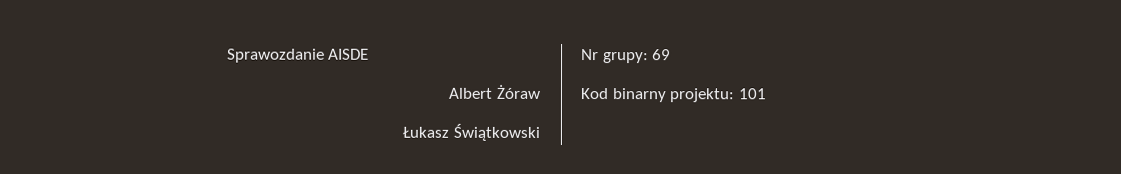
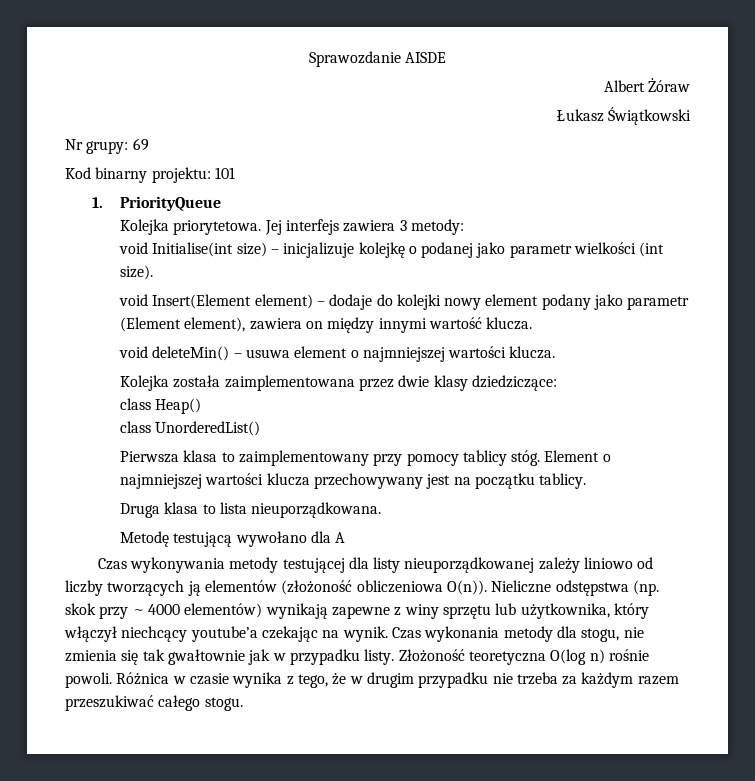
+ 1. PriorityQueue
+ Kolejka priorytetowa. Jej interfejs zawiera 3 metody:
+ void Initialise(int size) – inicjalizuje kolejkę o podanej jako parametr wielkości (int size).
+ void Insert(Element element) – dodaje do kolejki nowy element podany jako parametr (Element element), zawiera on między innymi wartość klucza.
+ void deleteMin() – usuwa element o najmniejszej wartości klucza.
+ Kolejka została zaimplementowana przez dwie klasy dziedziczące:
+ class Heap()
+ class UnorderedList()
+ Pierwsza klasa to zaimplementowany przy pomocy tablicy stóg. Element o najmniejszej wartości klucza przechowywany jest na początku tablicy.
+ Druga klasa to lista nieuporządkowana.
+ Metodę testującą wywołano dla A
+ Czas wykonywania metody testującej dla listy nieuporządkowanej zależy liniowo od liczby tworzących ją elementów (złożoność obliczeniowa O(n)). Nieliczne odstępstwa (np. skok przy ~ 4000 elementów) wynikają zapewne z winy sprzętu lub użytkownika, który włączył niechcący youtube’a czekając na wynik. Czas wykonania metody dla stogu, nie zmienia się tak gwałtownie jak w przypadku listy. Złożoność teoretyczna O(log n) rośnie powoli. Różnica w czasie wynika z tego, że w drugim przypadku nie trzeba za każdym razem przeszukiwać całego stogu.

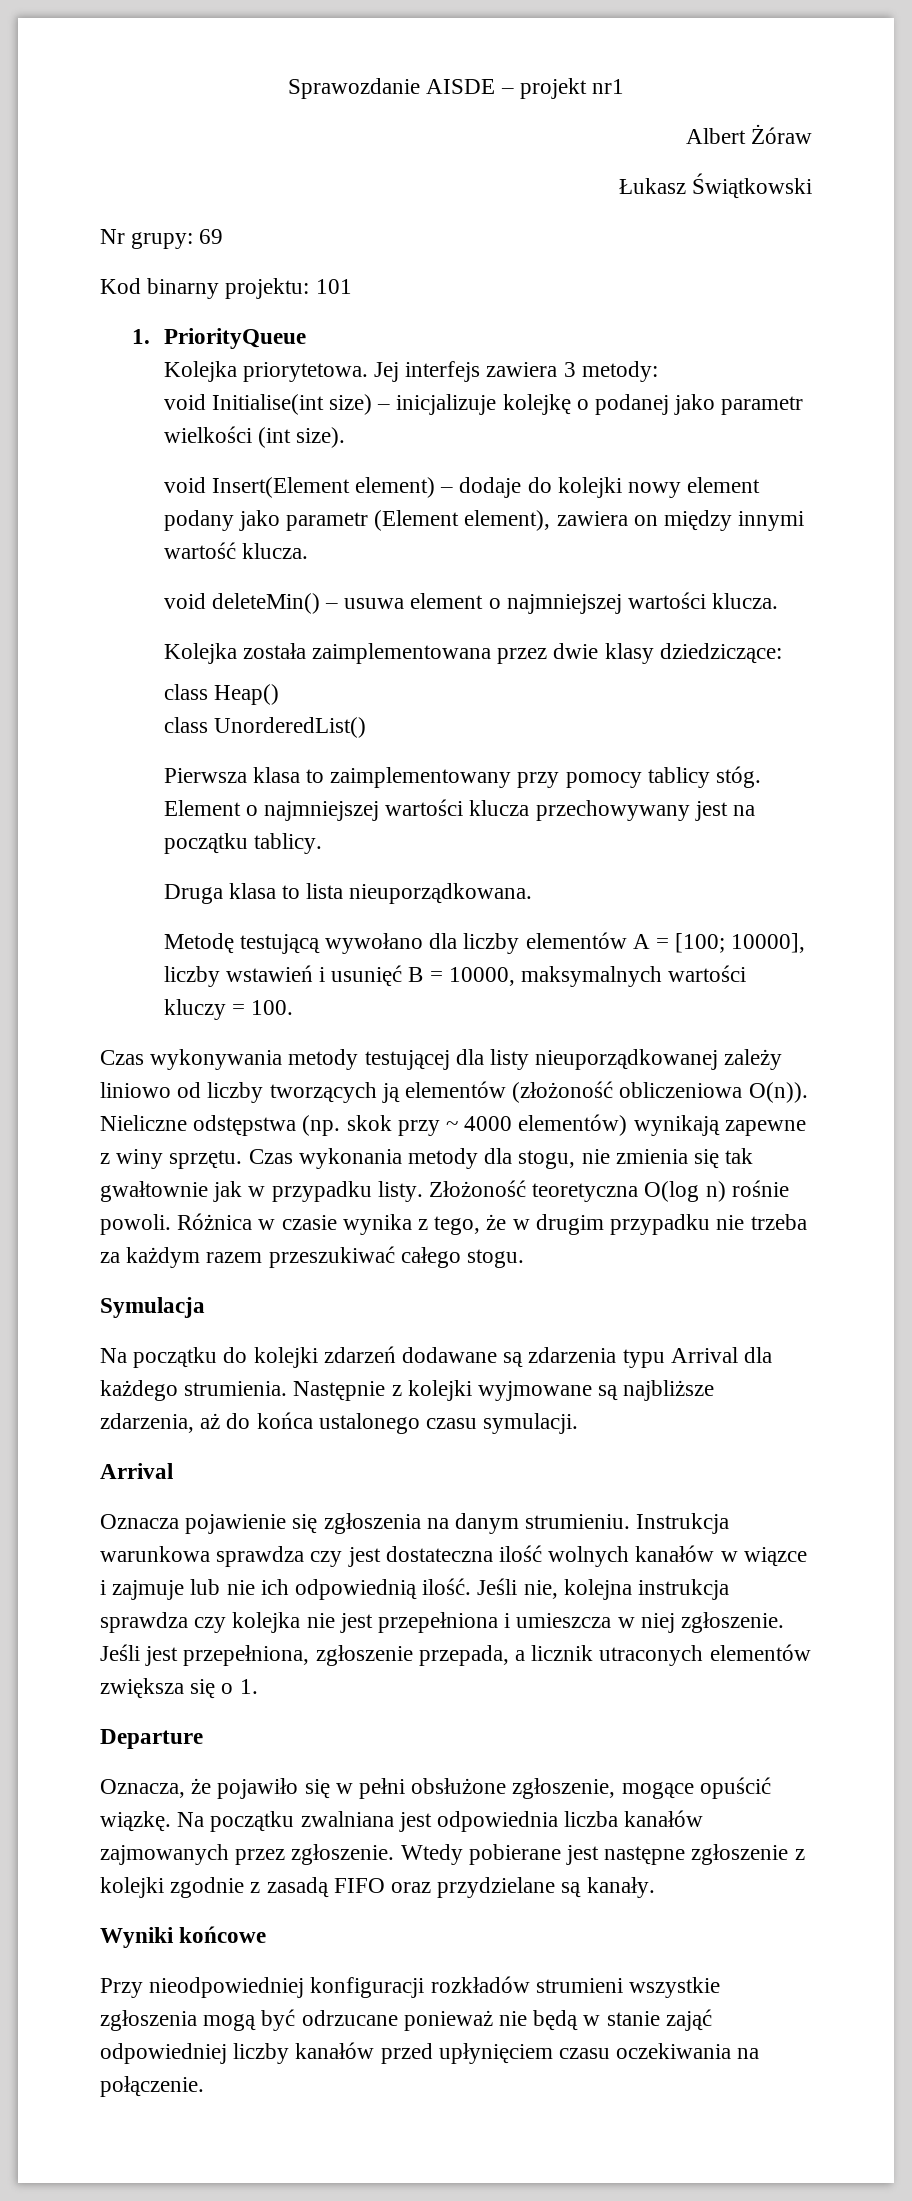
- Sprawozdanie AISDE
+ Sprawozdanie AISDE – projekt nr1
- Metodę testującą wywołano dla A
+ Metodę testującą wywołano dla liczby elementów A = [100; 10000], liczby wstawień i usunięć B = 10000, maksymalnych wartości kluczy = 100.
- Nieliczne odstępstwa (np. skok przy ~ 4000 elementów) wynikają zapewne z winy sprzętu lub użytkownika, który włączył niechcący youtube’a czekając na wynik.
+ Nieliczne odstępstwa (np. skok przy ~ 4000 elementów) wynikają zapewne z winy sprzętu.
+ Symulacja
+ Na początku do kolejki zdarzeń dodawane są zdarzenia typu Arrival dla każdego strumienia. Następnie z kolejki wyjmowane są najbliższe zdarzenia, aż do końca ustalonego czasu symulacji.
+ Arrival
+ Oznacza pojawienie się zgłoszenia na danym strumieniu. Instrukcja warunkowa sprawdza czy jest dostateczna ilość wolnych kanałów w wiązce i zajmuje lub nie ich odpowiednią ilość. Jeśli nie, kolejna instrukcja sprawdza czy kolejka nie jest przepełniona i umieszcza w niej zgłoszenie. Jeśli jest przepełniona, zgłoszenie przepada, a licznik utraconych elementów zwiększa się o 1.
+ Departure
+ Oznacza, że pojawiło się w pełni obsłużone zgłoszenie, mogące opuścić wiązkę. Na początku zwalniana jest odpowiednia liczba kanałów zajmowanych przez zgłoszenie. Wtedy pobierane jest następne zgłoszenie z kolejki zgodnie z zasadą FIFO oraz przydzielane są kanały.
+ Wyniki końcowe
+ Przy nieodpowiedniej konfiguracji rozkładów strumieni wszystkie zgłoszenia mogą być odrzucane ponieważ nie będą w stanie zająć odpowiedniej liczby kanałów przed upłynięciem czasu oczekiwania na połączenie.

